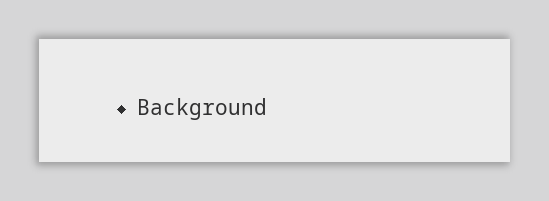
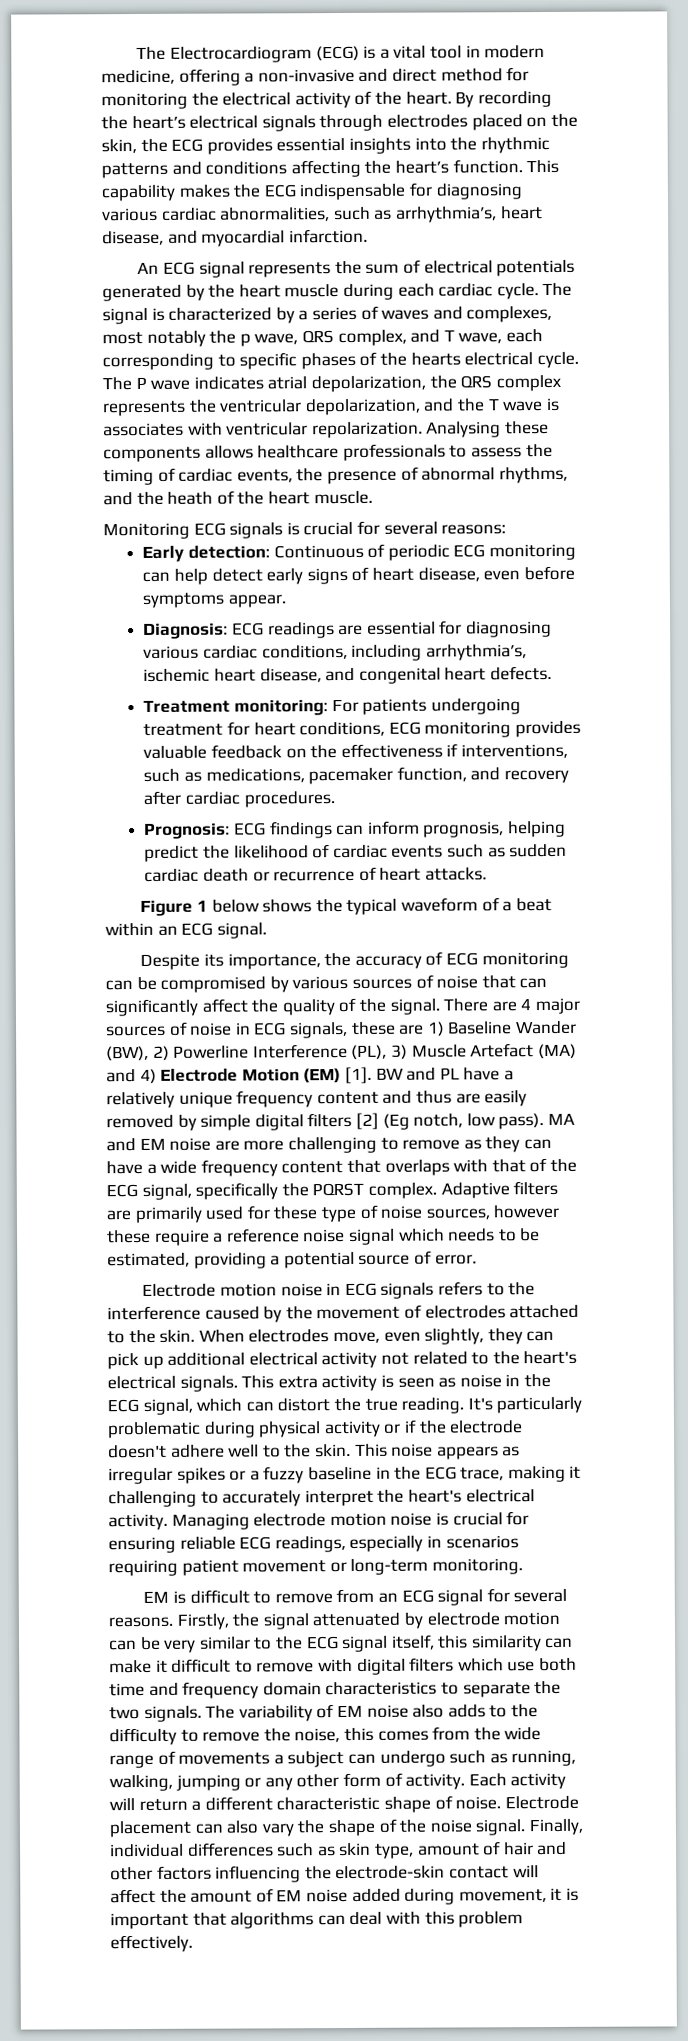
- Background
+ The Electrocardiogram (ECG) is a vital tool in modern medicine, offering a non-invasive and direct method for monitoring the electrical activity of the heart. By recording the heart’s electrical signals through electrodes placed on the skin, the ECG provides essential insights into the rhythmic patterns and conditions affecting the heart’s function. This capability makes the ECG indispensable for diagnosing various cardiac abnormalities, such as arrhythmia’s, heart disease, and myocardial infarction.
+ An ECG signal represents the sum of electrical potentials generated by the heart muscle during each cardiac cycle. The signal is characterized by a series of waves and complexes, most notably the p wave, QRS complex, and T wave, each corresponding to specific phases of the hearts electrical cycle. The P wave indicates atrial depolarization, the QRS complex represents the ventricular depolarization, and the T wave is associates with ventricular repolarization. Analysing these components allows healthcare professionals to assess the timing of cardiac events, the presence of abnormal rhythms, and the heath of the heart muscle.
+ Monitoring ECG signals is crucial for several reasons:
+ Early detection: Continuous of periodic ECG monitoring can help detect early signs of heart disease, even before symptoms appear.
+ Diagnosis: ECG readings are essential for diagnosing various cardiac conditions, including arrhythmia’s, ischemic heart disease, and congenital heart defects.
+ Treatment monitoring: For patients undergoing treatment for heart conditions, ECG monitoring provides valuable feedback on the effectiveness if interventions, such as medications, pacemaker function, and recovery after cardiac procedures.
+ Prognosis: ECG findings can inform prognosis, helping predict the likelihood of cardiac events such as sudden cardiac death or recurrence of heart attacks.
+ Figure 1 below shows the typical waveform of a beat within an ECG signal.
+ Despite its importance, the accuracy of ECG monitoring can be compromised by various sources of noise that can significantly affect the quality of the signal. There are 4 major sources of noise in ECG signals, these are 1) Baseline Wander (BW), 2) Powerline Interference (PL), 3) Muscle Artefact (MA) and 4) Electrode Motion (EM) [1]. BW and PL have a relatively unique frequency content and thus are easily removed by simple digital filters [2] (Eg notch, low pass). MA and EM noise are more challenging to remove as they can have a wide frequency content that overlaps with that of the ECG signal, specifically the PQRST complex. Adaptive filters are primarily used for these type of noise sources, however these require a reference noise signal which needs to be estimated, providing a potential source of error.
+ Electrode motion noise in ECG signals refers to the interference caused by the movement of electrodes attached to the skin. When electrodes move, even slightly, they can pick up additional electrical activity not related to the heart's electrical signals. This extra activity is seen as noise in the ECG signal, which can distort the true reading. It's particularly problematic during physical activity or if the electrode doesn't adhere well to the skin. This noise appears as irregular spikes or a fuzzy baseline in the ECG trace, making it challenging to accurately interpret the heart's electrical activity. Managing electrode motion noise is crucial for ensuring reliable ECG readings, especially in scenarios requiring patient movement or long-term monitoring.
+ EM is difficult to remove from an ECG signal for several reasons. Firstly, the signal attenuated by electrode motion can be very similar to the ECG signal itself, this similarity can make it difficult to remove with digital filters which use both time and frequency domain characteristics to separate the two signals. The variability of EM noise also adds to the difficulty to remove the noise, this comes from the wide range of movements a subject can undergo such as running, walking, jumping or any other form of activity. Each activity will return a different characteristic shape of noise. Electrode placement can also vary the shape of the noise signal. Finally, individual differences such as skin type, amount of hair and other factors influencing the electrode-skin contact will affect the amount of EM noise added during movement, it is important that algorithms can deal with this problem effectively.

